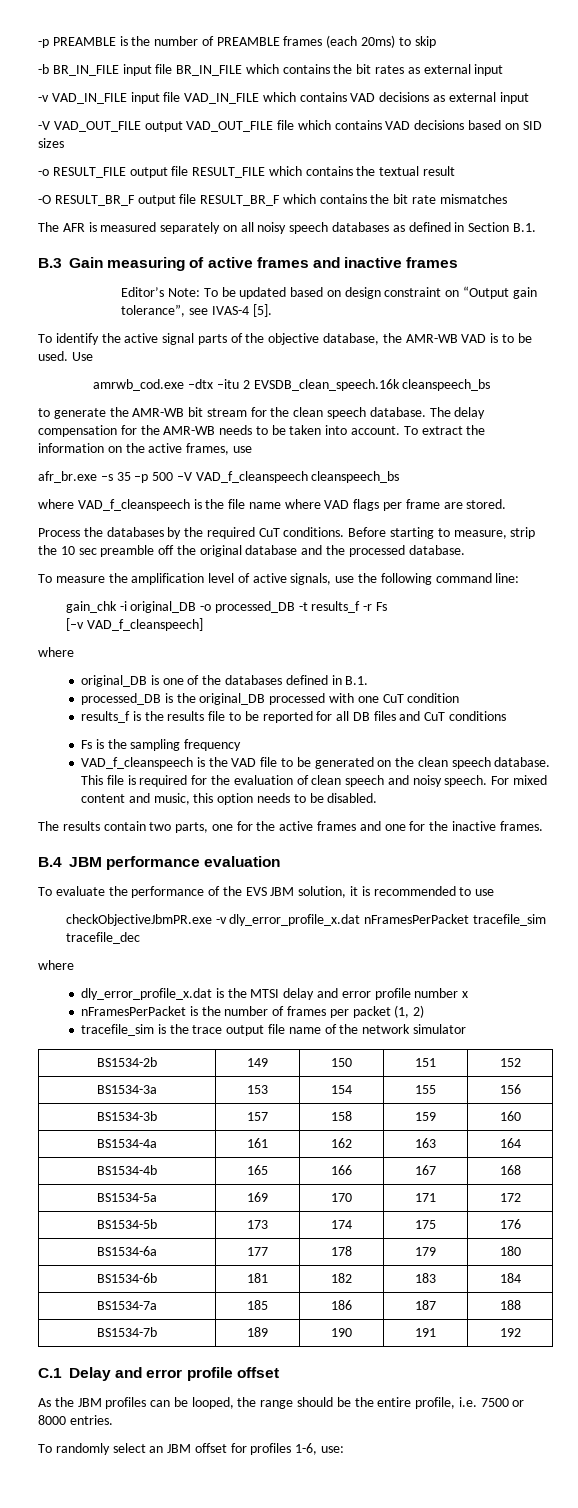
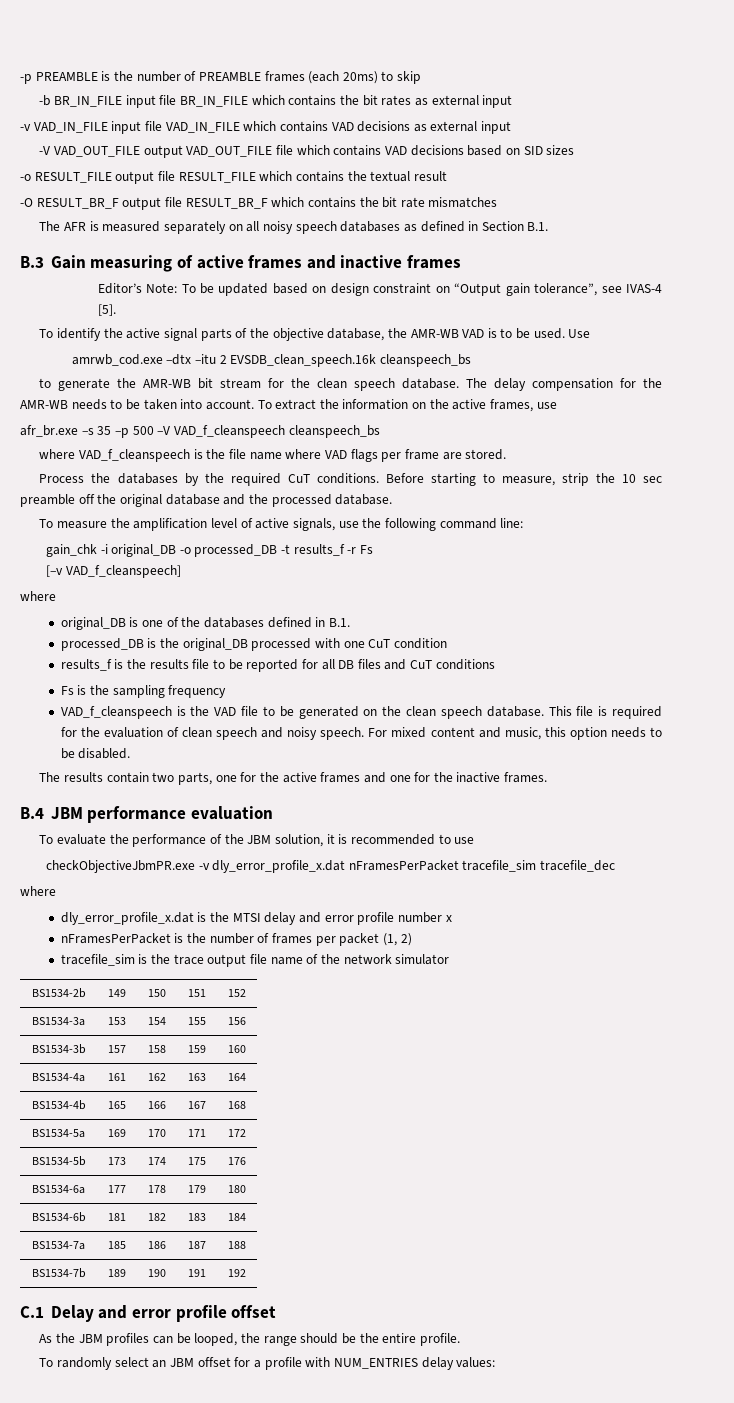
- To evaluate the performance of the EVS JBM solution, it is recommended to use
+ To evaluate the performance of the JBM solution, it is recommended to use
- As the JBM profiles can be looped, the range should be the entire profile, i.e. 7500 or 8000 entries.
+ As the JBM profiles can be looped, the range should be the entire profile.
- To randomly select an JBM offset for profiles 1-6, use:
+ To randomly select an JBM offset for a profile with NUM_ENTRIES delay values:

